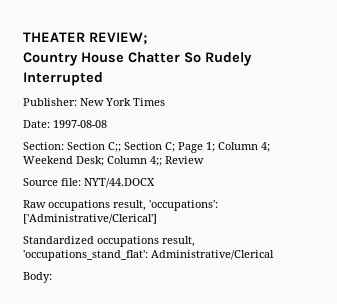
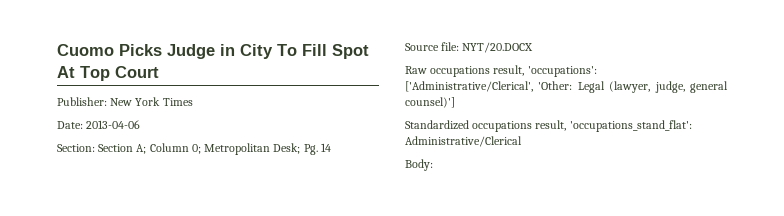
- THEATER REVIEW;
- Country House Chatter So Rudely Interrupted
+ Cuomo Picks Judge in City To Fill Spot At Top Court
- Date: 1997-08-08
+ Date: 2013-04-06
- Section: Section C;; Section C; Page 1; Column 4; Weekend Desk; Column 4;; Review
+ Section: Section A; Column 0; Metropolitan Desk; Pg. 14
- Source file: NYT/44.DOCX
+ Source file: NYT/20.DOCX
- Raw occupations result, 'occupations': ['Administrative/Clerical']
+ Raw occupations result, 'occupations': ['Administrative/Clerical', 'Other: Legal (lawyer, judge, general counsel)']

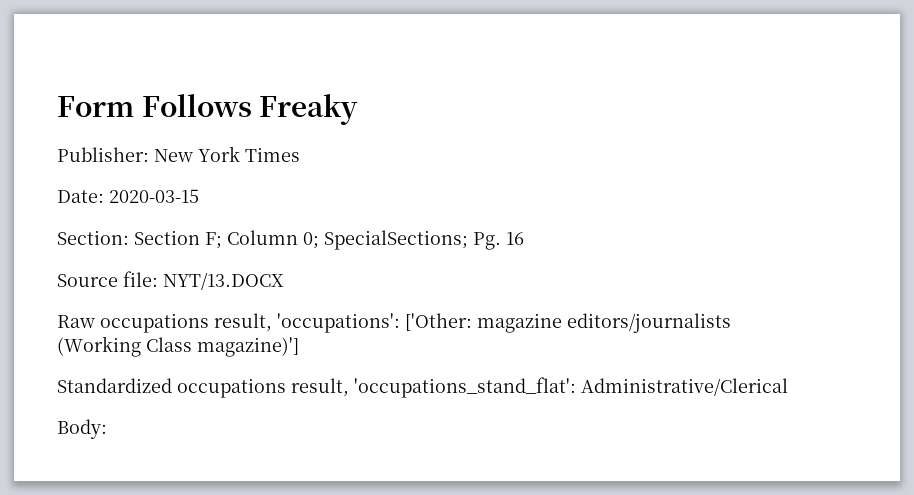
- Cuomo Picks Judge in City To Fill Spot At Top Court
+ Form Follows Freaky
- Date: 2013-04-06
+ Date: 2020-03-15
- Section: Section A; Column 0; Metropolitan Desk; Pg. 14
+ Section: Section F; Column 0; SpecialSections; Pg. 16
- Source file: NYT/20.DOCX
+ Source file: NYT/13.DOCX
- Raw occupations result, 'occupations': ['Administrative/Clerical', 'Other: Legal (lawyer, judge, general counsel)']
+ Raw occupations result, 'occupations': ['Other: magazine editors/journalists (Working Class magazine)']

